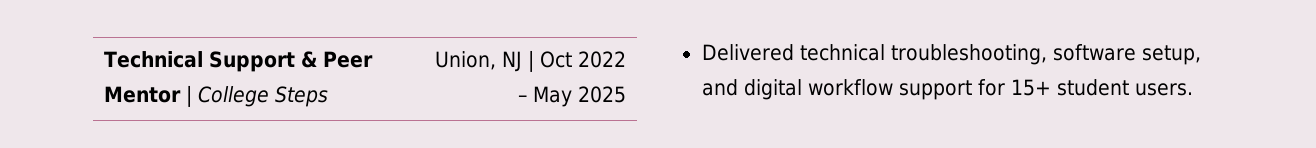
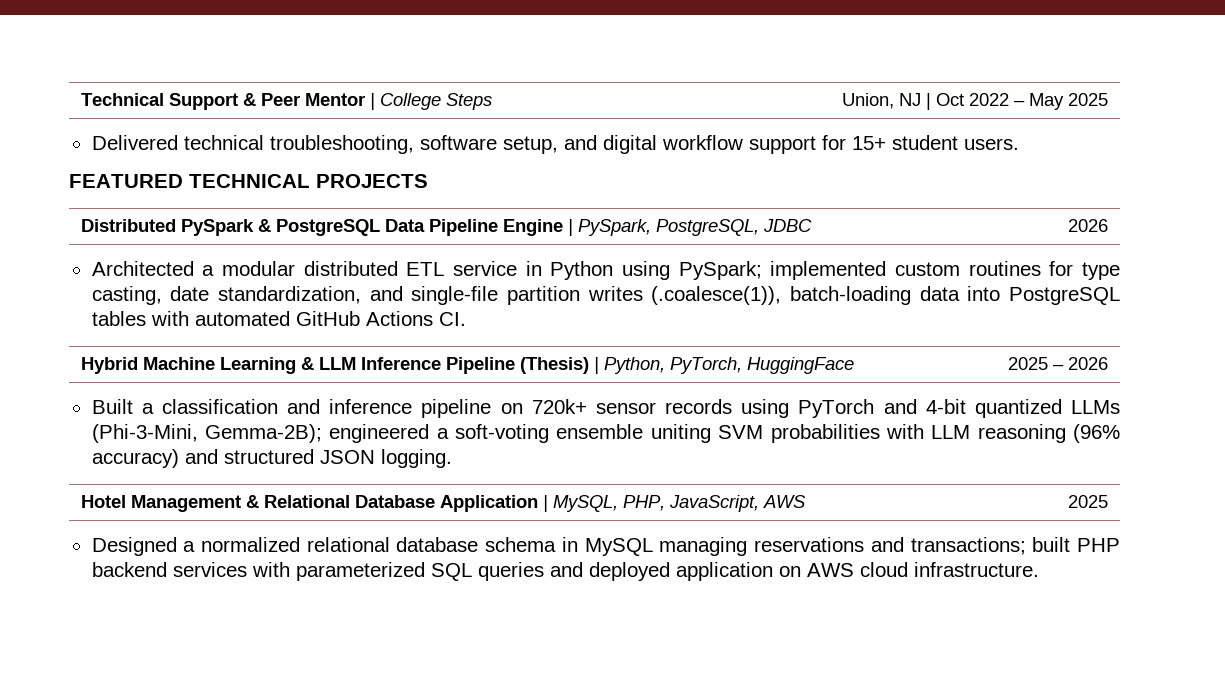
+ FEATURED TECHNICAL PROJECTS
+ Distributed PySpark & PostgreSQL Data Pipeline Engine | PySpark, PostgreSQL, JDBC | 2026
+ Architected a modular distributed ETL service in Python using PySpark; implemented custom routines for type casting, date standardization, and single-file partition writes (.coalesce(1)), batch-loading data into PostgreSQL tables with automated GitHub Actions CI.
+ Hybrid Machine Learning & LLM Inference Pipeline (Thesis) | Python, PyTorch, HuggingFace | 2025 – 2026
+ Built a classification and inference pipeline on 720k+ sensor records using PyTorch and 4-bit quantized LLMs (Phi-3-Mini, Gemma-2B); engineered a soft-voting ensemble uniting SVM probabilities with LLM reasoning (96% accuracy) and structured JSON logging.
+ Hotel Management & Relational Database Application | MySQL, PHP, JavaScript, AWS | 2025
+ Designed a normalized relational database schema in MySQL managing reservations and transactions; built PHP backend services with parameterized SQL queries and deployed application on AWS cloud infrastructure.

